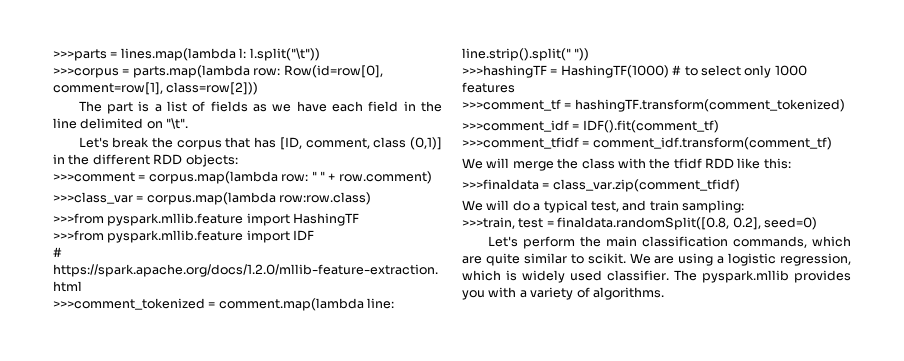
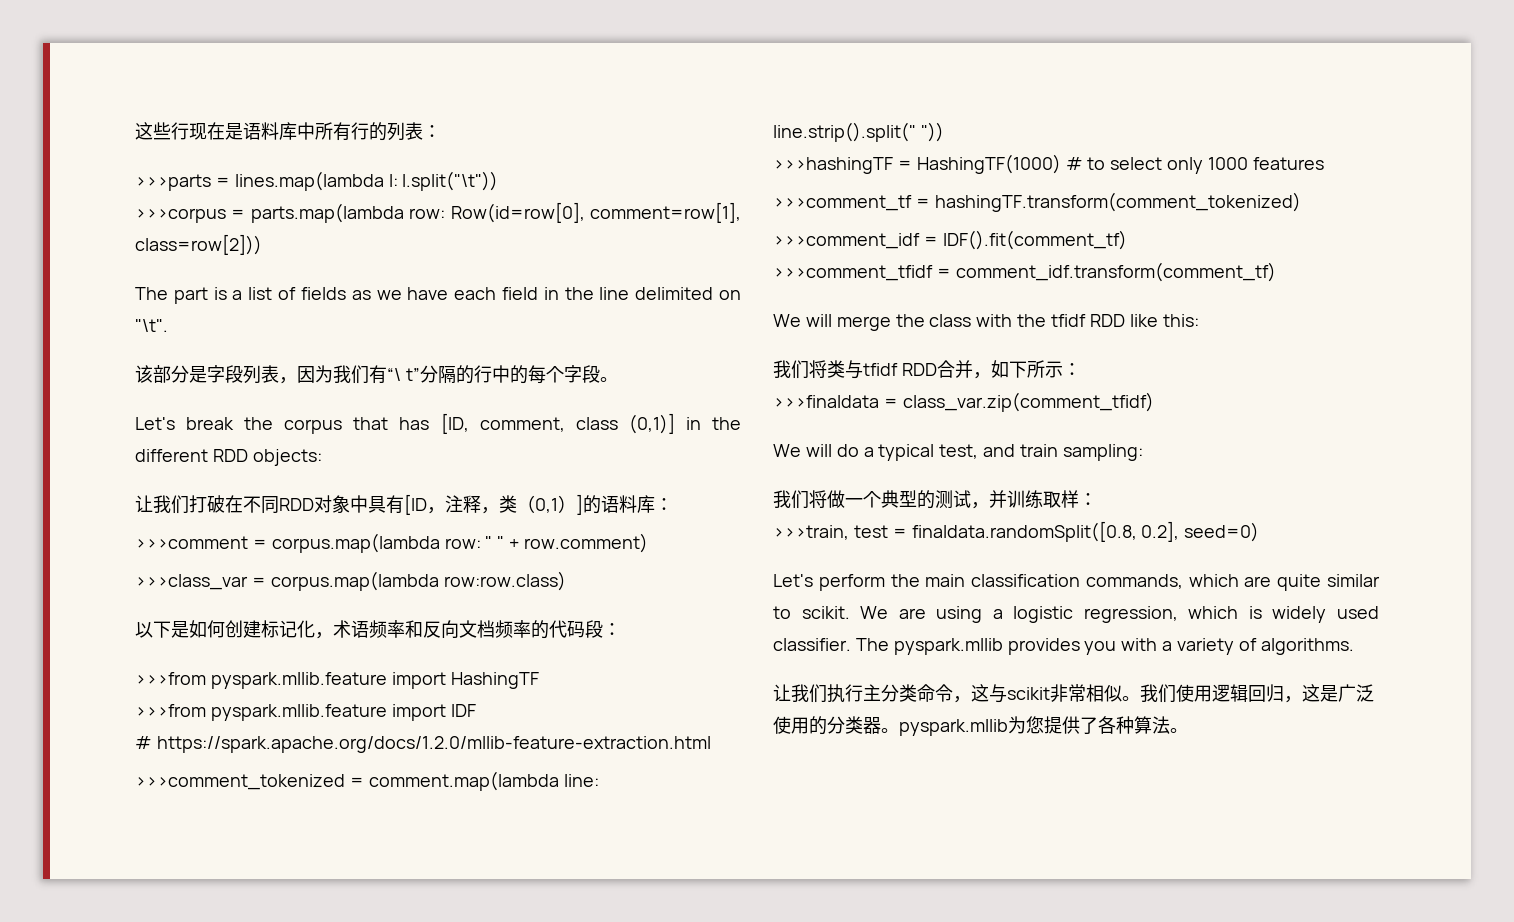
+ 这些行现在是语料库中所有行的列表：
+ 该部分是字段列表，因为我们有“\ t”分隔的行中的每个字段。
+ 让我们打破在不同RDD对象中具有[ID，注释，类（0,1）]的语料库：
+ 以下是如何创建标记化，术语频率和反向文档频率的代码段：
+ 我们将类与tfidf RDD合并，如下所示：
+ 我们将做一个典型的测试，并训练取样：
+ 让我们执行主分类命令，这与scikit非常相似。我们使用逻辑回归，这是广泛使用的分类器。pyspark.mllib为您提供了各种算法。

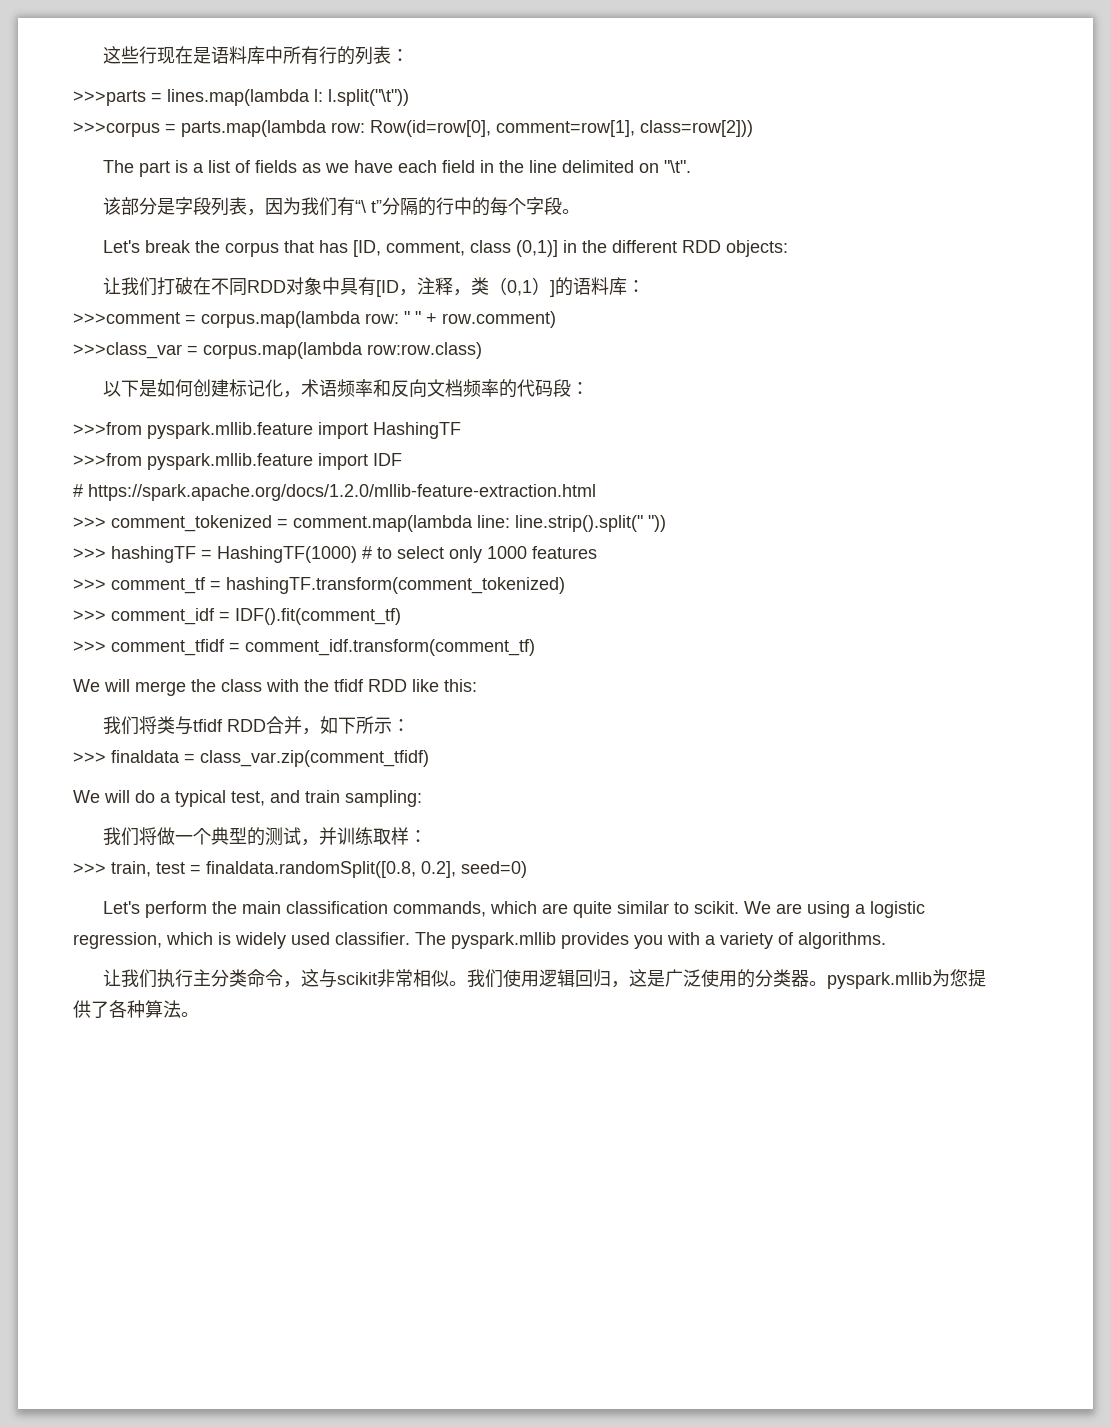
- >>>comment_tokenized = comment.map(lambda line: line.strip().split(" "))
+ >>> comment_tokenized = comment.map(lambda line: line.strip().split(" "))
- >>>hashingTF = HashingTF(1000) # to select only 1000 features
+ >>> hashingTF = HashingTF(1000) # to select only 1000 features
- >>>comment_tf = hashingTF.transform(comment_tokenized)
+ >>> comment_tf = hashingTF.transform(comment_tokenized)
- >>>comment_idf = IDF().fit(comment_tf)
+ >>> comment_idf = IDF().fit(comment_tf)
- >>>comment_tfidf = comment_idf.transform(comment_tf)
+ >>> comment_tfidf = comment_idf.transform(comment_tf)
- >>>finaldata = class_var.zip(comment_tfidf)
+ >>> finaldata = class_var.zip(comment_tfidf)
- >>>train, test = finaldata.randomSplit([0.8, 0.2], seed=0)
+ >>> train, test = finaldata.randomSplit([0.8, 0.2], seed=0)

